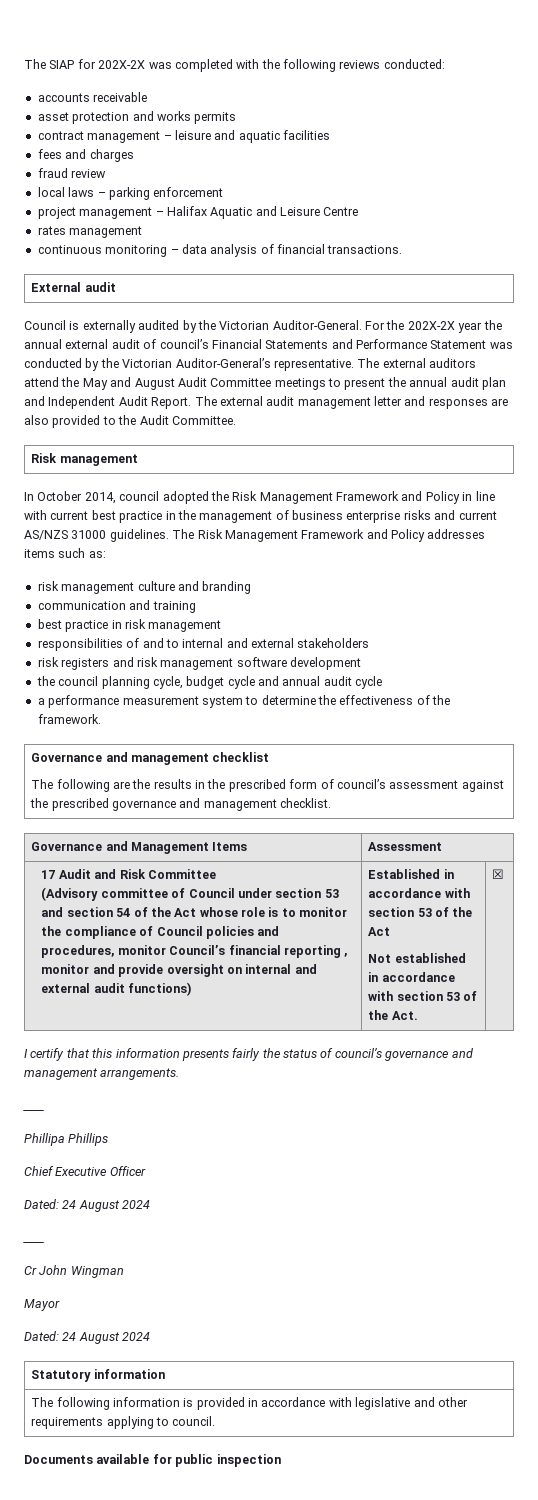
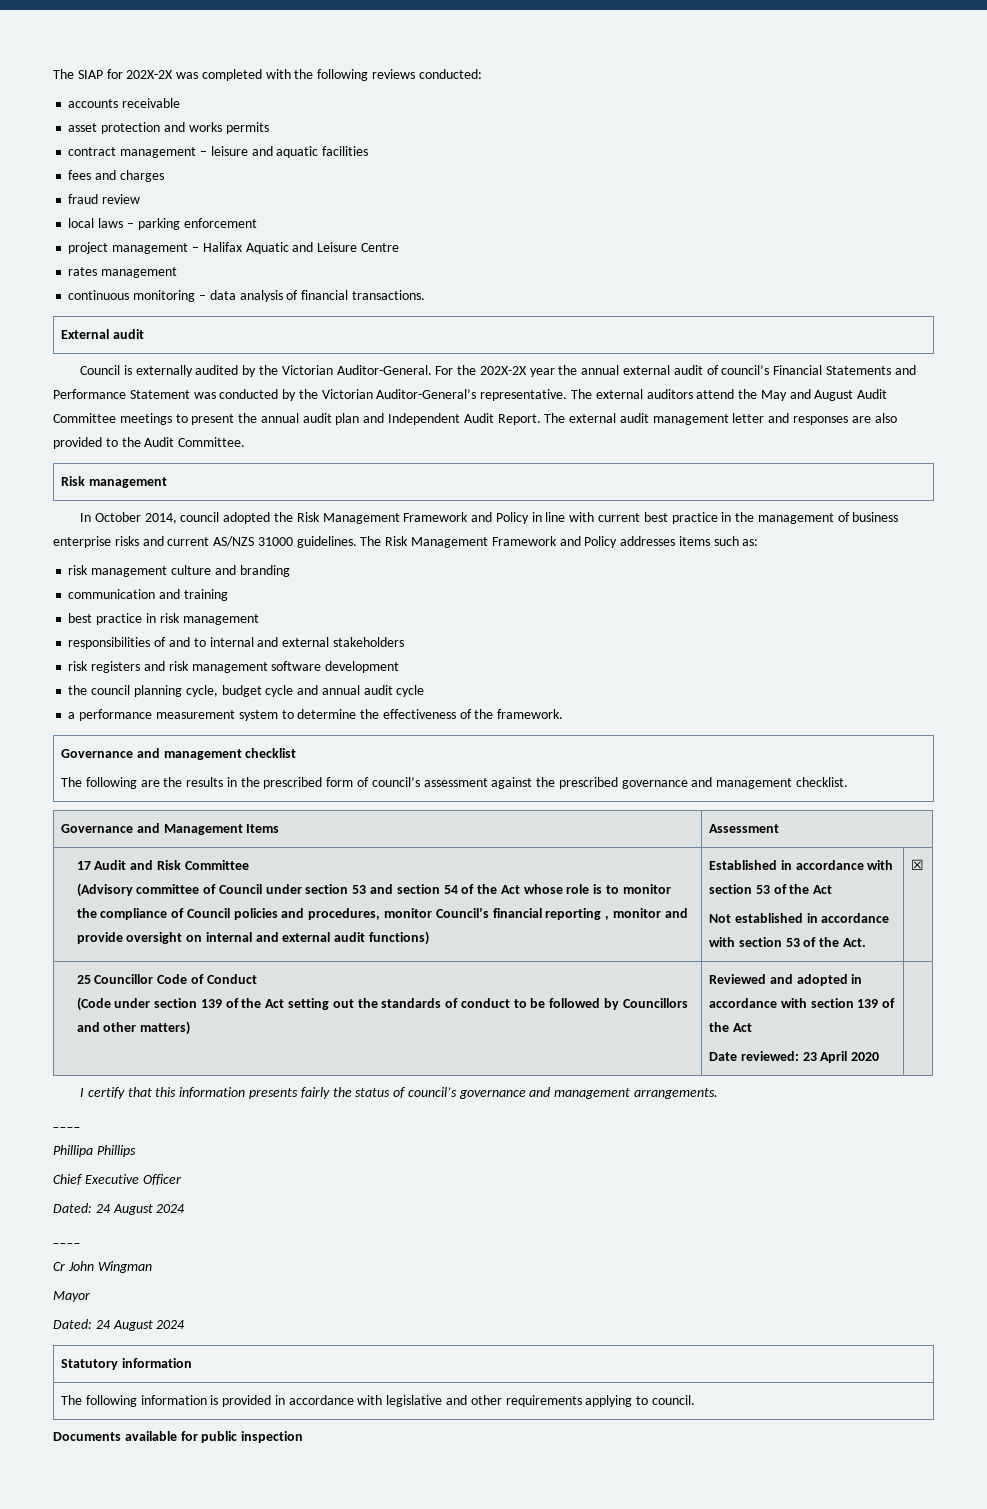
+ 25 Councillor Code of Conduct
+ (Code under section 139 of the Act setting out the standards of conduct to be followed by Councillors and other matters) | Reviewed and adopted in accordance with section 139 of the Act
+ Date reviewed: 23 April 2020

